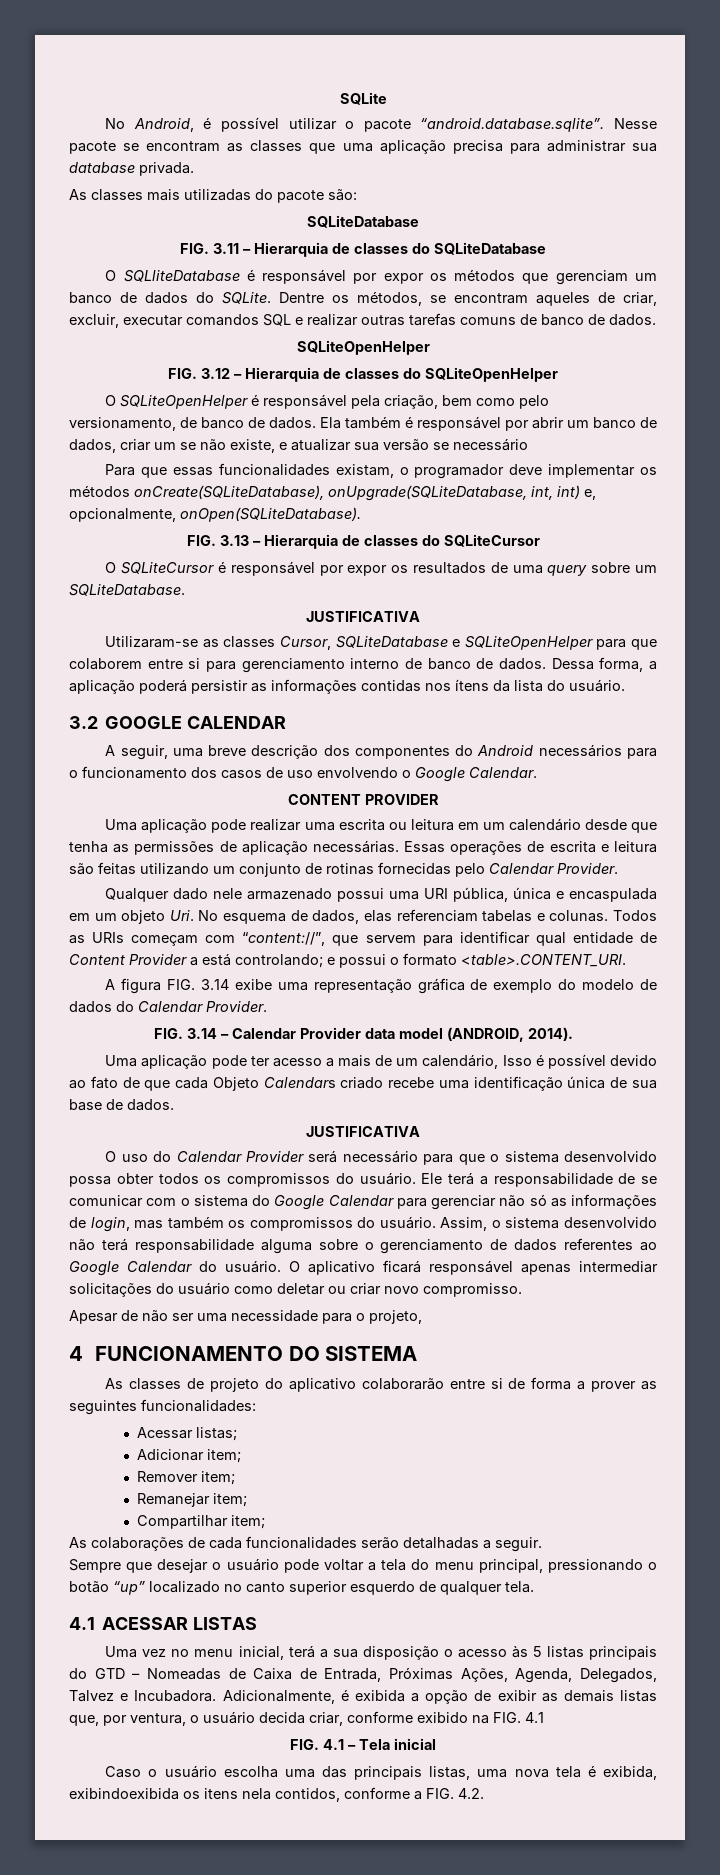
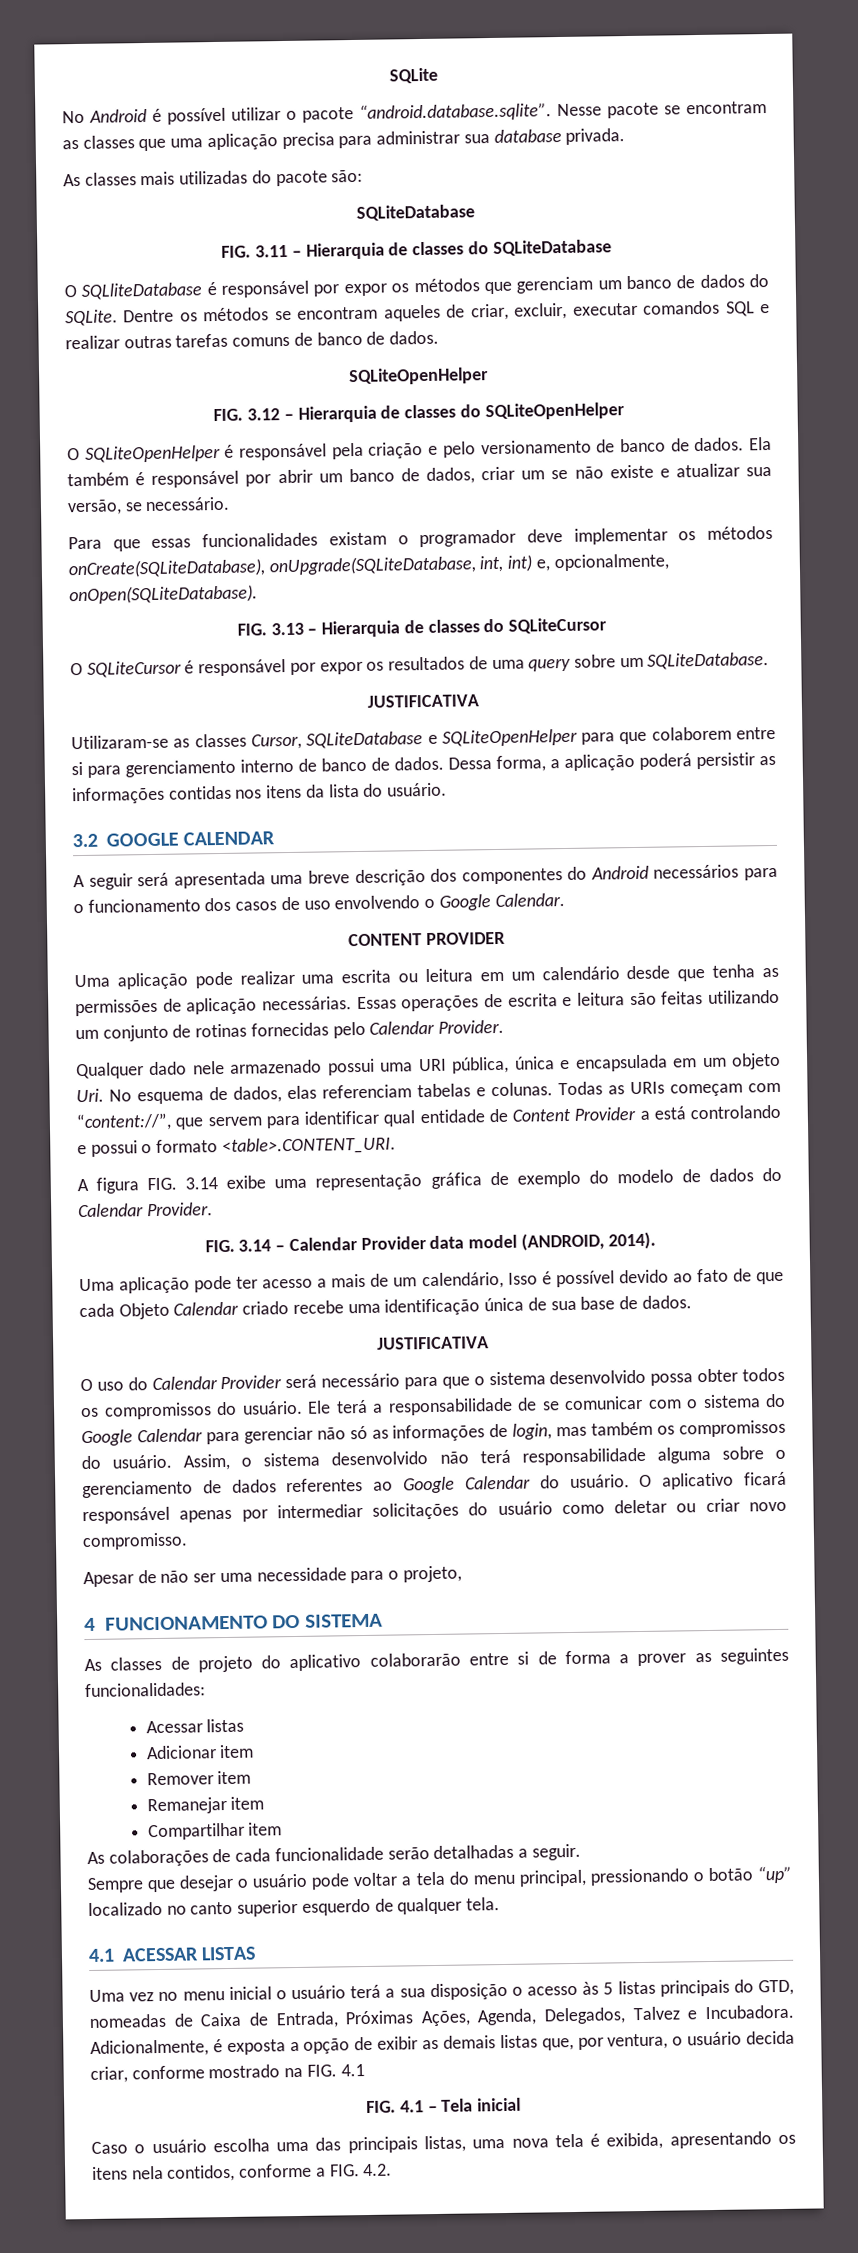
- No Android, é possível utilizar o pacote “android.database.sqlite”. Nesse pacote se encontram as classes que uma aplicação precisa para administrar sua database privada.
+ No Android é possível utilizar o pacote “android.database.sqlite”. Nesse pacote se encontram as classes que uma aplicação precisa para administrar sua database privada.
- Dentre os métodos, se encontram aqueles de criar, excluir, executar comandos SQL e realizar outras tarefas comuns de banco de dados.
+ Dentre os métodos se encontram aqueles de criar, excluir, executar comandos SQL e realizar outras tarefas comuns de banco de dados.
- O SQLiteOpenHelper é responsável pela criação, bem como pelo versionamento, de banco de dados.
+ O SQLiteOpenHelper é responsável pela criação e pelo versionamento de banco de dados.
- Ela também é responsável por abrir um banco de dados, criar um se não existe, e atualizar sua versão se necessário
+ Ela também é responsável por abrir um banco de dados, criar um se não existe e atualizar sua versão, se necessário.
- Para que essas funcionalidades existam, o programador deve implementar os métodos onCreate(SQLiteDatabase), onUpgrade(SQLiteDatabase, int, int) e, opcionalmente, onOpen(SQLiteDatabase).
+ Para que essas funcionalidades existam o programador deve implementar os métodos onCreate(SQLiteDatabase), onUpgrade(SQLiteDatabase, int, int) e, opcionalmente, onOpen(SQLiteDatabase).
- Dessa forma, a aplicação poderá persistir as informações contidas nos ítens da lista do usuário.
+ Dessa forma, a aplicação poderá persistir as informações contidas nos itens da lista do usuário.
- A seguir, uma breve descrição dos componentes do Android necessários para o funcionamento dos casos de uso envolvendo o Google Calendar.
+ A seguir será apresentada uma breve descrição dos componentes do Android necessários para o funcionamento dos casos de uso envolvendo o Google Calendar.
- Qualquer dado nele armazenado possui uma URI pública, única e encaspulada em um objeto Uri. No esquema de dados, elas referenciam tabelas e colunas.
+ Qualquer dado nele armazenado possui uma URI pública, única e encapsulada em um objeto Uri. No esquema de dados, elas referenciam tabelas e colunas.
- Todos as URIs começam com “content://”, que servem para identificar qual entidade de Content Provider a está controlando; e possui o formato <table>.CONTENT_URI.
+ Todas as URIs começam com “content://”, que servem para identificar qual entidade de Content Provider a está controlando e possui o formato <table>.CONTENT_URI.
- Uma aplicação pode ter acesso a mais de um calendário, Isso é possível devido ao fato de que cada Objeto Calendars criado recebe uma identificação única de sua base de dados.
+ Uma aplicação pode ter acesso a mais de um calendário, Isso é possível devido ao fato de que cada Objeto Calendar criado recebe uma identificação única de sua base de dados.
- O aplicativo ficará responsável apenas intermediar solicitações do usuário como deletar ou criar novo compromisso.
+ O aplicativo ficará responsável apenas por intermediar solicitações do usuário como deletar ou criar novo compromisso.
- Acessar listas;
+ Acessar listas
- Adicionar item;
+ Adicionar item
- Remover item;
+ Remover item
- Remanejar item;
+ Remanejar item
- Compartilhar item;
+ Compartilhar item
- As colaborações de cada funcionalidades serão detalhadas a seguir.
+ As colaborações de cada funcionalidade serão detalhadas a seguir.
- Uma vez no menu inicial, terá a sua disposição o acesso às 5 listas principais do GTD – Nomeadas de Caixa de Entrada, Próximas Ações, Agenda, Delegados, Talvez e Incubadora.
+ Uma vez no menu inicial o usuário terá a sua disposição o acesso às 5 listas principais do GTD, nomeadas de Caixa de Entrada, Próximas Ações, Agenda, Delegados, Talvez e Incubadora.
- Adicionalmente, é exibida a opção de exibir as demais listas que, por ventura, o usuário decida criar, conforme exibido na FIG. 4.1
+ Adicionalmente, é exposta a opção de exibir as demais listas que, por ventura, o usuário decida criar, conforme mostrado na FIG. 4.1
- Caso o usuário escolha uma das principais listas, uma nova tela é exibida, exibindoexibida os itens nela contidos, conforme a FIG. 4.2.
+ Caso o usuário escolha uma das principais listas, uma nova tela é exibida, apresentando os itens nela contidos, conforme a FIG. 4.2.

